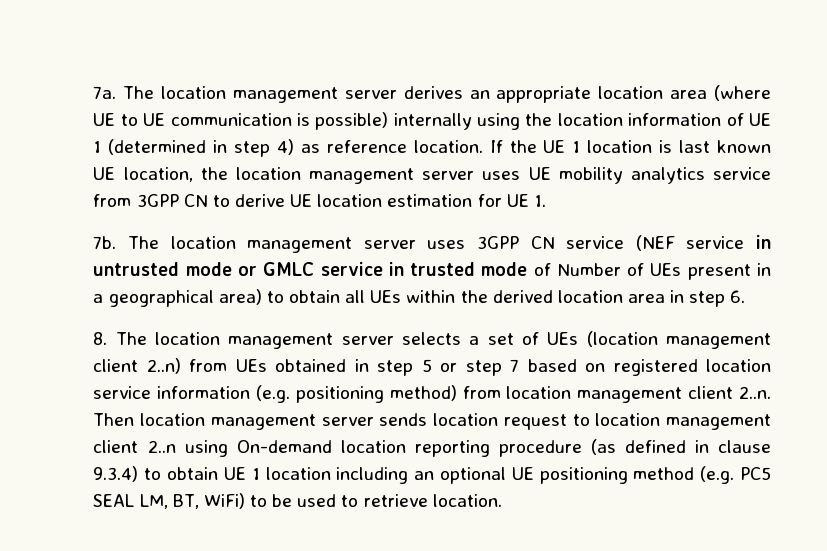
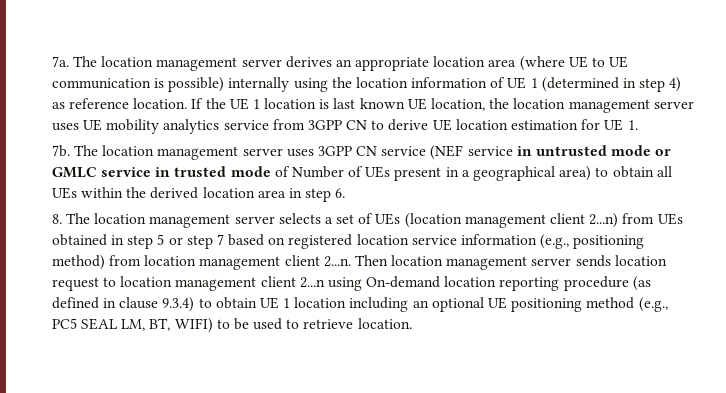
- 8. The location management server selects a set of UEs (location management client 2..n) from UEs obtained in step 5 or step 7 based on registered location service information (e.g. positioning method) from location management client 2..n. Then location management server sends location request to location management client 2..n using On-demand location reporting procedure (as defined in clause 9.3.4) to obtain UE 1 location including an optional UE positioning method (e.g. PC5 SEAL LM, BT, WiFi) to be used to retrieve location.
+ 8. The location management server selects a set of UEs (location management client 2...n) from UEs obtained in step 5 or step 7 based on registered location service information (e.g., positioning method) from location management client 2...n. Then location management server sends location request to location management client 2...n using On-demand location reporting procedure (as defined in clause 9.3.4) to obtain UE 1 location including an optional UE positioning method (e.g., PC5 SEAL LM, BT, WIFI) to be used to retrieve location.

